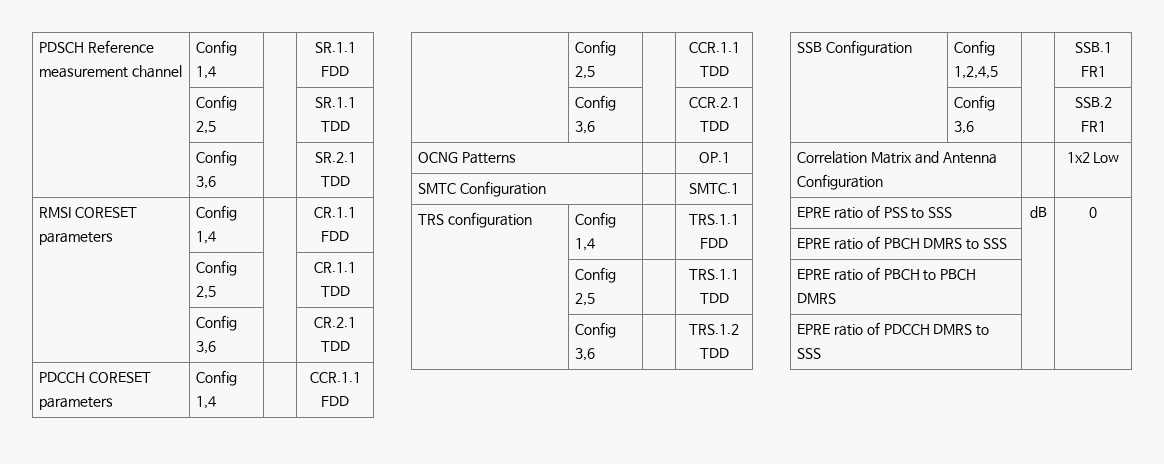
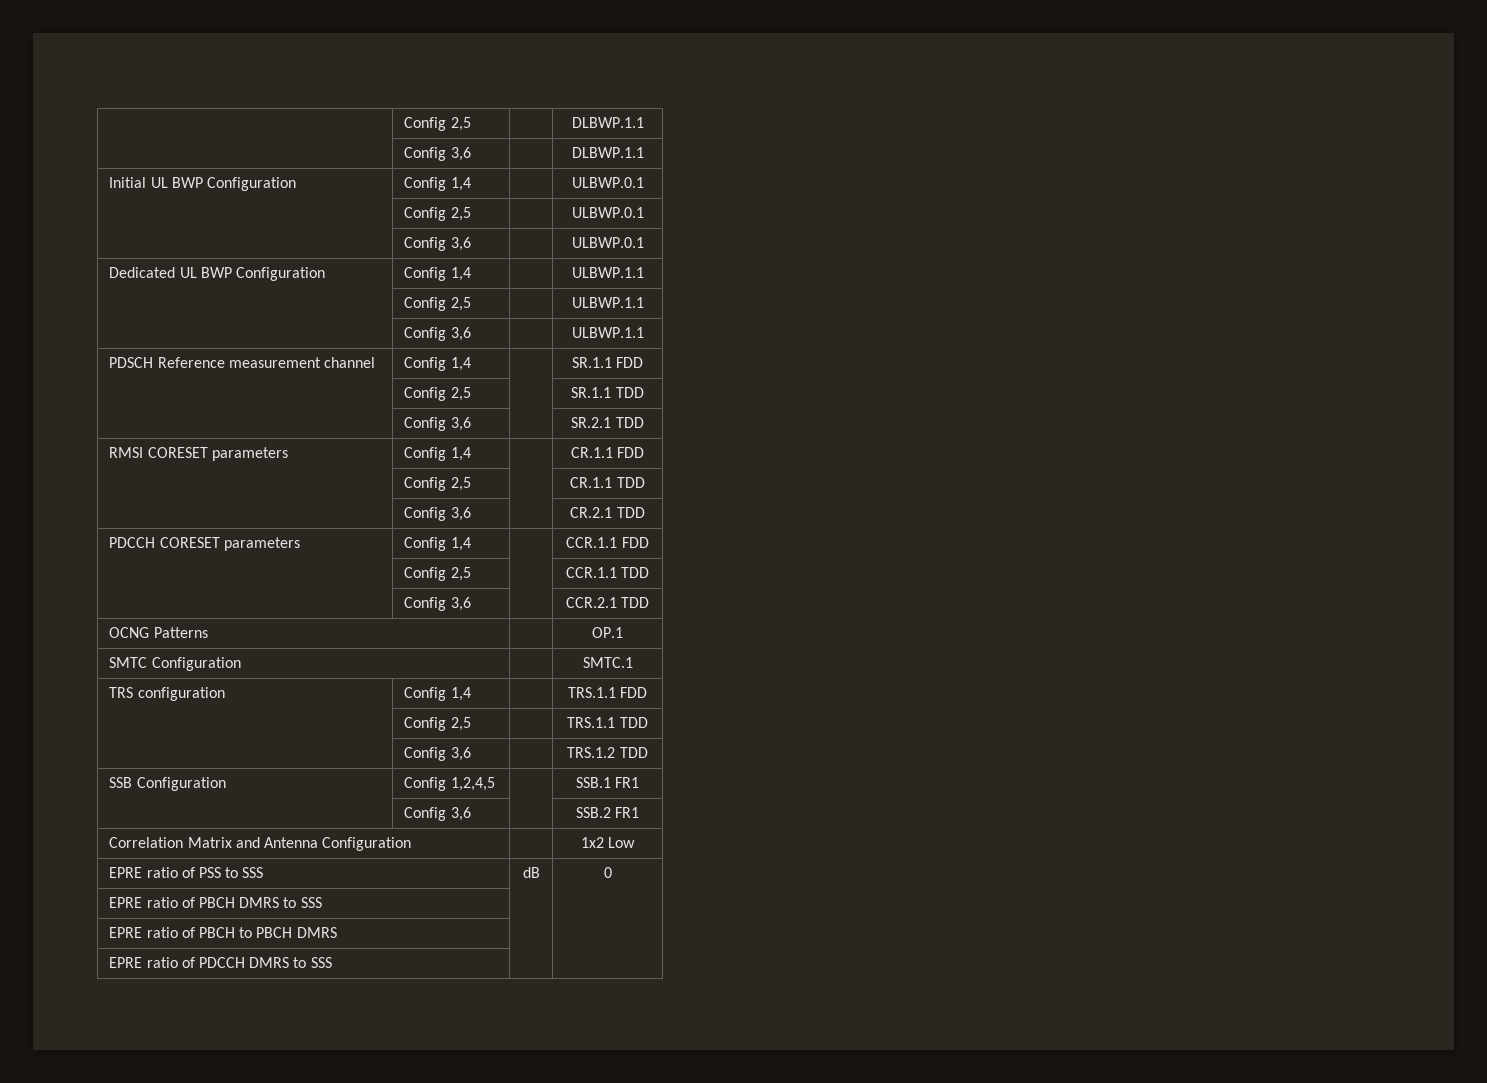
+ | Config 2,5 | | DLBWP.1.1
+ | Config 3,6 | | DLBWP.1.1
+ Initial UL BWP Configuration | Config 1,4 | | ULBWP.0.1
+ | Config 2,5 | | ULBWP.0.1
+ | Config 3,6 | | ULBWP.0.1
+ Dedicated UL BWP Configuration | Config 1,4 | | ULBWP.1.1
+ | Config 2,5 | | ULBWP.1.1
+ | Config 3,6 | | ULBWP.1.1

